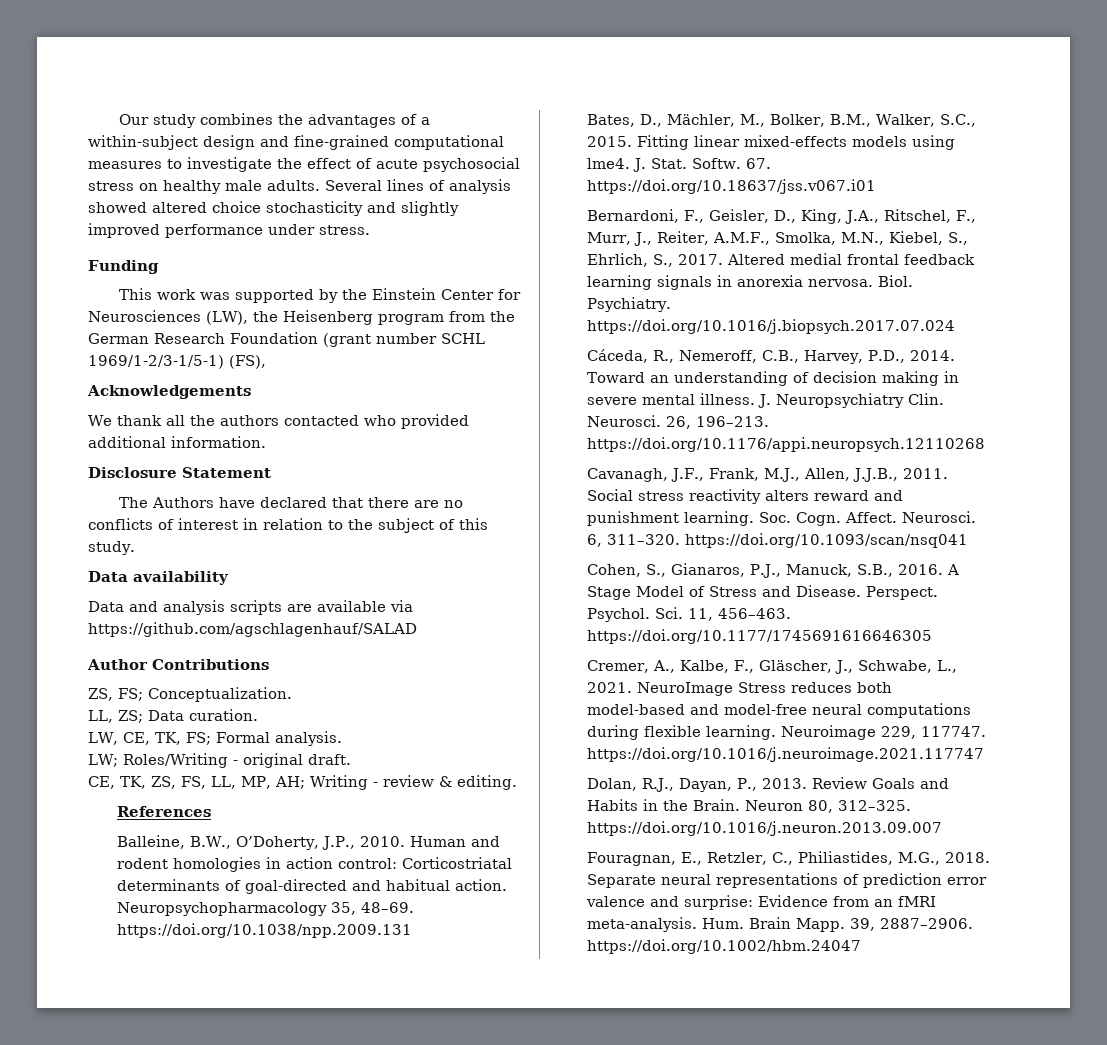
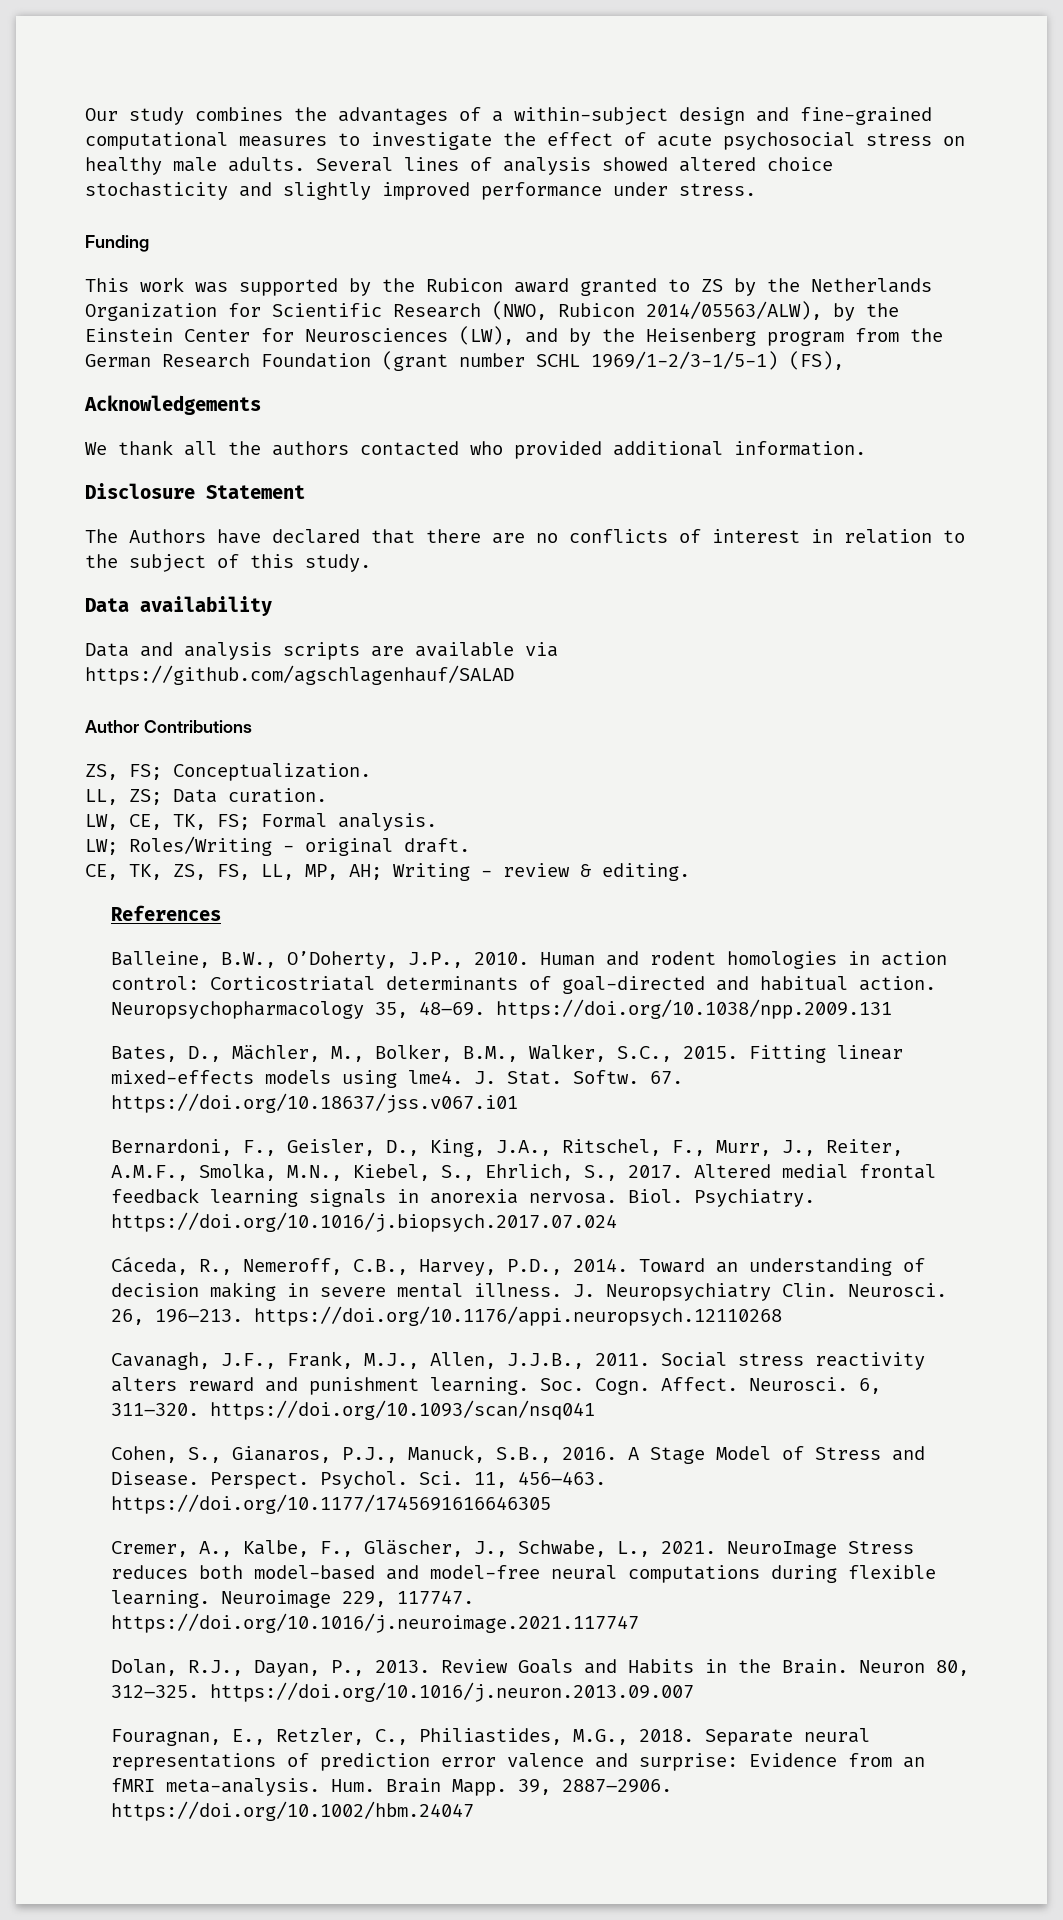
- This work was supported by the Einstein Center for Neurosciences (LW), the Heisenberg program from the German Research Foundation (grant number SCHL 1969/1-2/3-1/5-1) (FS),
+ This work was supported by the Rubicon award granted to ZS by the Netherlands Organization for Scientific Research (NWO, Rubicon 2014/05563/ALW), by the Einstein Center for Neurosciences (LW), and by the Heisenberg program from the German Research Foundation (grant number SCHL 1969/1-2/3-1/5-1) (FS),

